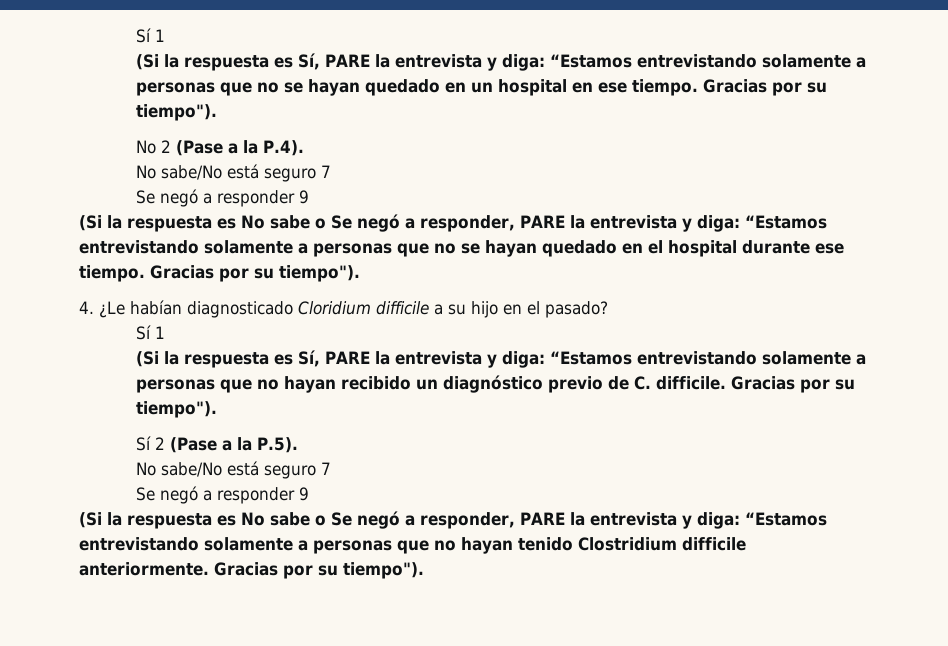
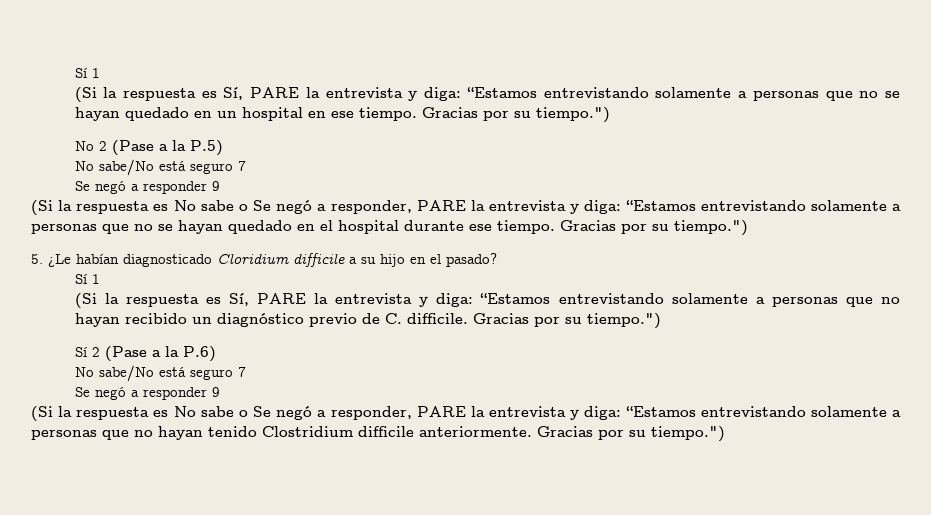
- (Si la respuesta es Sí, PARE la entrevista y diga: “Estamos entrevistando solamente a personas que no se hayan quedado en un hospital en ese tiempo. Gracias por su tiempo").
+ (Si la respuesta es Sí, PARE la entrevista y diga: “Estamos entrevistando solamente a personas que no se hayan quedado en un hospital en ese tiempo. Gracias por su tiempo.")
- No 2 (Pase a la P.4).
+ No 2 (Pase a la P.5)
- (Si la respuesta es No sabe o Se negó a responder, PARE la entrevista y diga: “Estamos entrevistando solamente a personas que no se hayan quedado en el hospital durante ese tiempo. Gracias por su tiempo").
- 4. ¿Le habían diagnosticado Cloridium difficile a su hijo en el pasado?
+ (Si la respuesta es No sabe o Se negó a responder, PARE la entrevista y diga: “Estamos entrevistando solamente a personas que no se hayan quedado en el hospital durante ese tiempo. Gracias por su tiempo.")
+ 5. ¿Le habían diagnosticado Cloridium difficile a su hijo en el pasado?
- (Si la respuesta es Sí, PARE la entrevista y diga: “Estamos entrevistando solamente a personas que no hayan recibido un diagnóstico previo de C. difficile. Gracias por su tiempo").
+ (Si la respuesta es Sí, PARE la entrevista y diga: “Estamos entrevistando solamente a personas que no hayan recibido un diagnóstico previo de C. difficile. Gracias por su tiempo.")
- Sí 2 (Pase a la P.5).
+ Sí 2 (Pase a la P.6)
- (Si la respuesta es No sabe o Se negó a responder, PARE la entrevista y diga: “Estamos entrevistando solamente a personas que no hayan tenido Clostridium difficile anteriormente. Gracias por su tiempo").
+ (Si la respuesta es No sabe o Se negó a responder, PARE la entrevista y diga: “Estamos entrevistando solamente a personas que no hayan tenido Clostridium difficile anteriormente. Gracias por su tiempo.")

